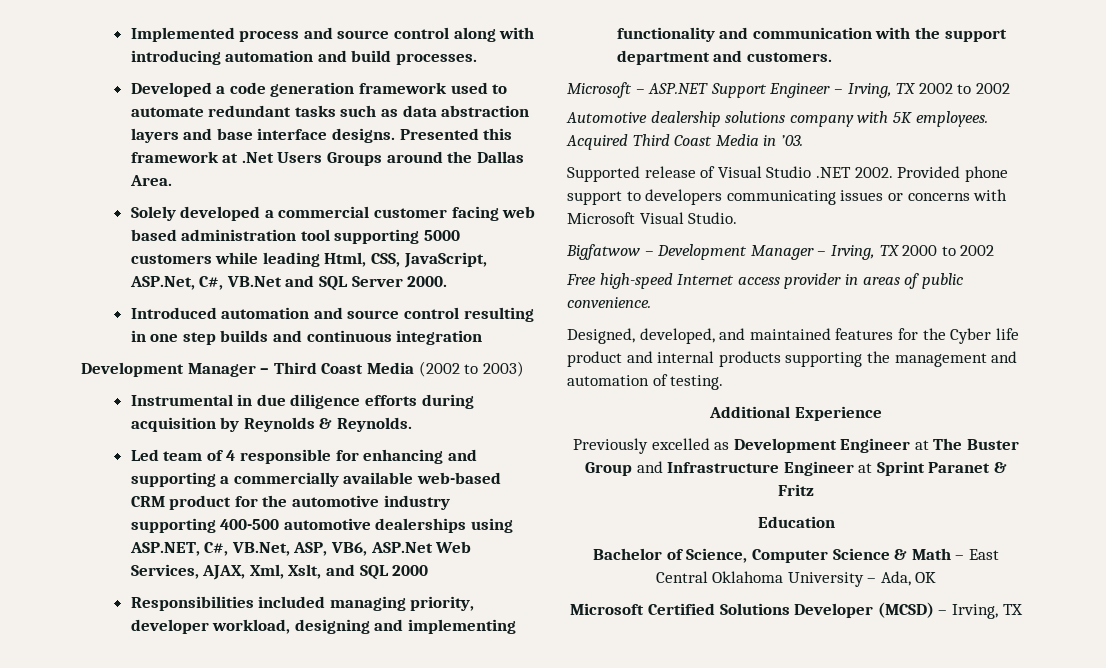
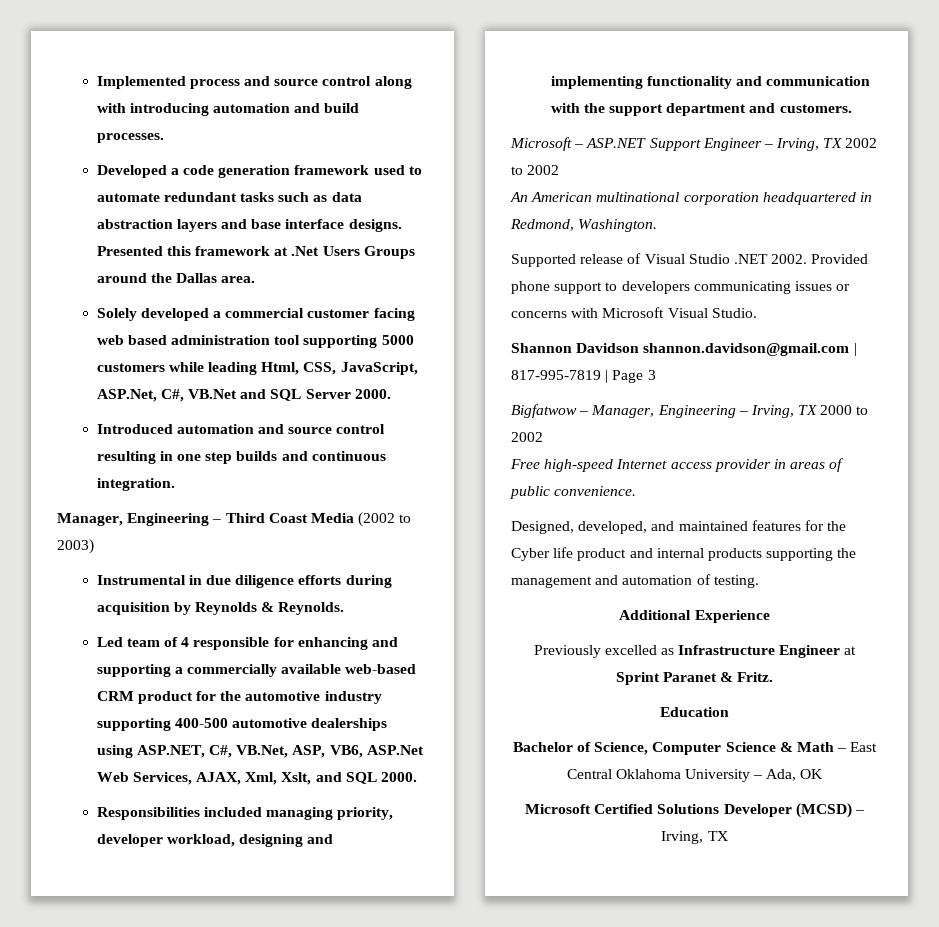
- Presented this framework at .Net Users Groups around the Dallas Area.
+ Presented this framework at .Net Users Groups around the Dallas area.
- Introduced automation and source control resulting in one step builds and continuous integration
- Development Manager – Third Coast Media (2002 to 2003)
+ Introduced automation and source control resulting in one step builds and continuous integration.
+ Manager, Engineering – Third Coast Media (2002 to 2003)
- Led team of 4 responsible for enhancing and supporting a commercially available web-based CRM product for the automotive industry supporting 400-500 automotive dealerships using ASP.NET, C#, VB.Net, ASP, VB6, ASP.Net Web Services, AJAX, Xml, Xslt, and SQL 2000
+ Led team of 4 responsible for enhancing and supporting a commercially available web-based CRM product for the automotive industry supporting 400-500 automotive dealerships using ASP.NET, C#, VB.Net, ASP, VB6, ASP.Net Web Services, AJAX, Xml, Xslt, and SQL 2000.
- Automotive dealership solutions company with 5K employees. Acquired Third Coast Media in ’03.
+ An American multinational corporation headquartered in Redmond, Washington.
+ Shannon Davidson shannon.davidson@gmail.com | 817-995-7819 | Page 3
- Bigfatwow – Development Manager – Irving, TX 2000 to 2002
+ Bigfatwow – Manager, Engineering – Irving, TX 2000 to 2002
- Previously excelled as Development Engineer at The Buster Group and Infrastructure Engineer at Sprint Paranet & Fritz
+ Previously excelled as Infrastructure Engineer at Sprint Paranet & Fritz.

